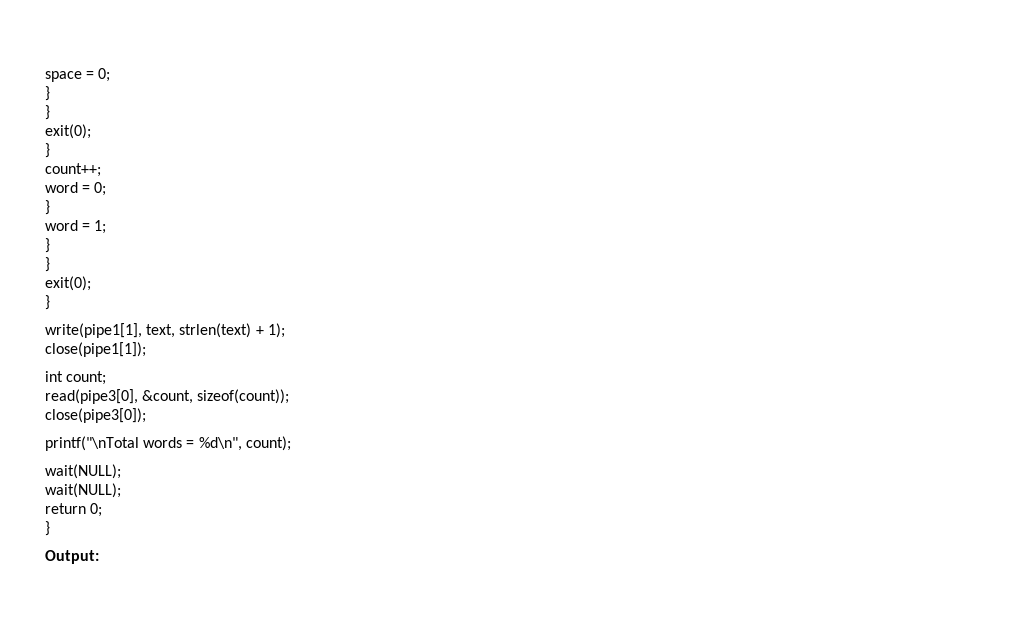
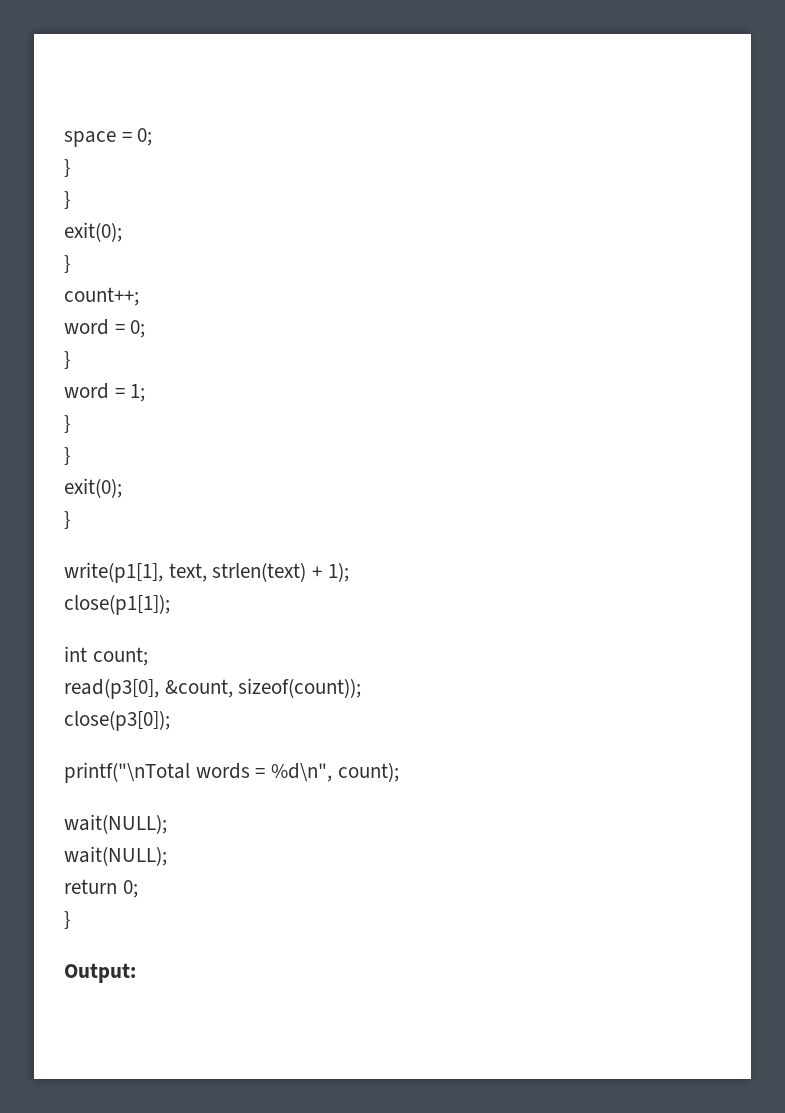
- write(pipe1[1], text, strlen(text) + 1);
+ write(p1[1], text, strlen(text) + 1);
- close(pipe1[1]);
+ close(p1[1]);
- read(pipe3[0], &count, sizeof(count));
+ read(p3[0], &count, sizeof(count));
- close(pipe3[0]);
+ close(p3[0]);

